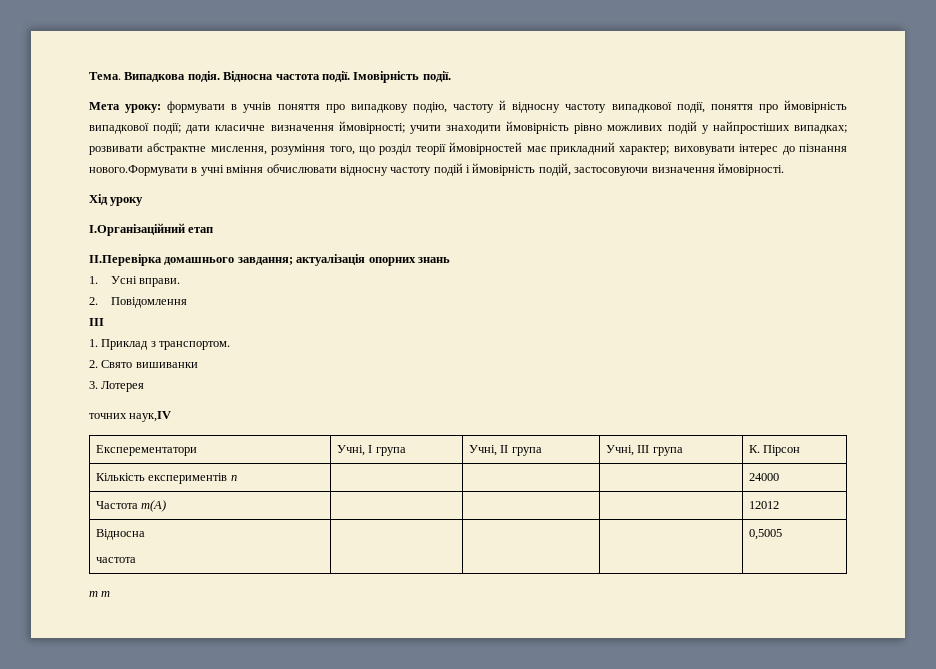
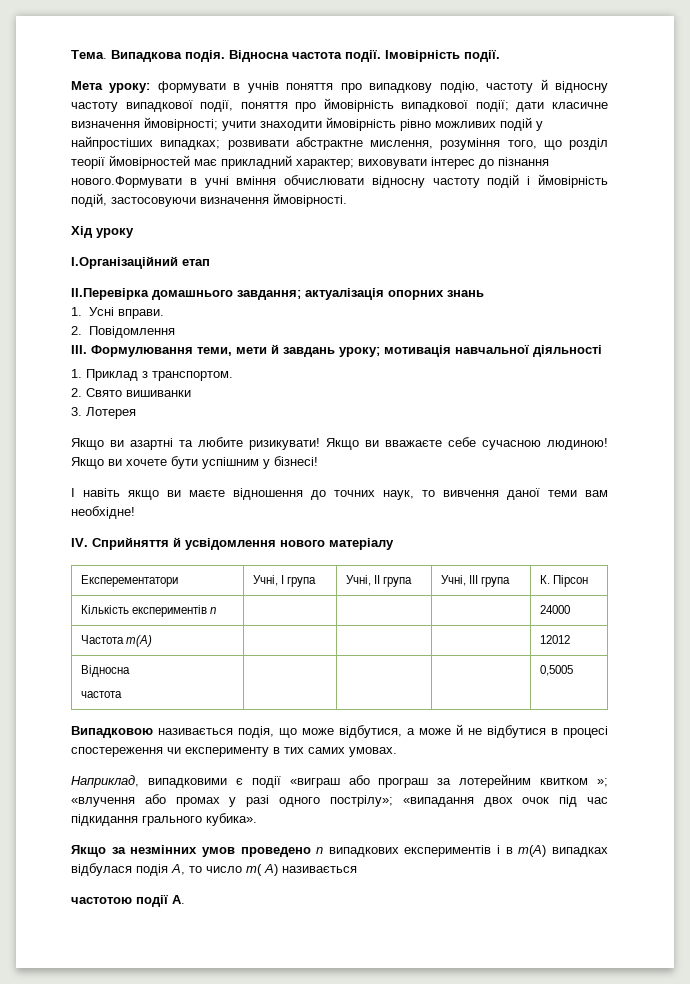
  2. Повідомлення
- III
+ III. Формулювання теми, мети й завдань уроку; мотивація навчальної діяльності
- точних наук,IV
+ Якщо ви азартні та любите ризикувати! Якщо ви вважаєте себе сучасною людиною! Якщо ви хочете бути успішним у бізнесі!
+ І навіть якщо ви маєте відношення до точних наук, то вивчення даної теми вам необхідне!
+ IV. Сприйняття й усвідомлення нового матеріалу
- m m
+ Випадковою називається подія, що може відбутися, а може й не відбутися в процесі спостереження чи експерименту в тих самих умовах.
+ Наприклад, випадковими є події «виграш або програш за лотерейним квитком »; «влучення або промах у разі одного пострілу»; «випадання двох очок під час підкидання грального кубика».
+ Якщо за незмінних умов проведено n випадкових експериментів і в m(A) випадках відбулася подія A, то число m( A) називається
+ частотою події A.

